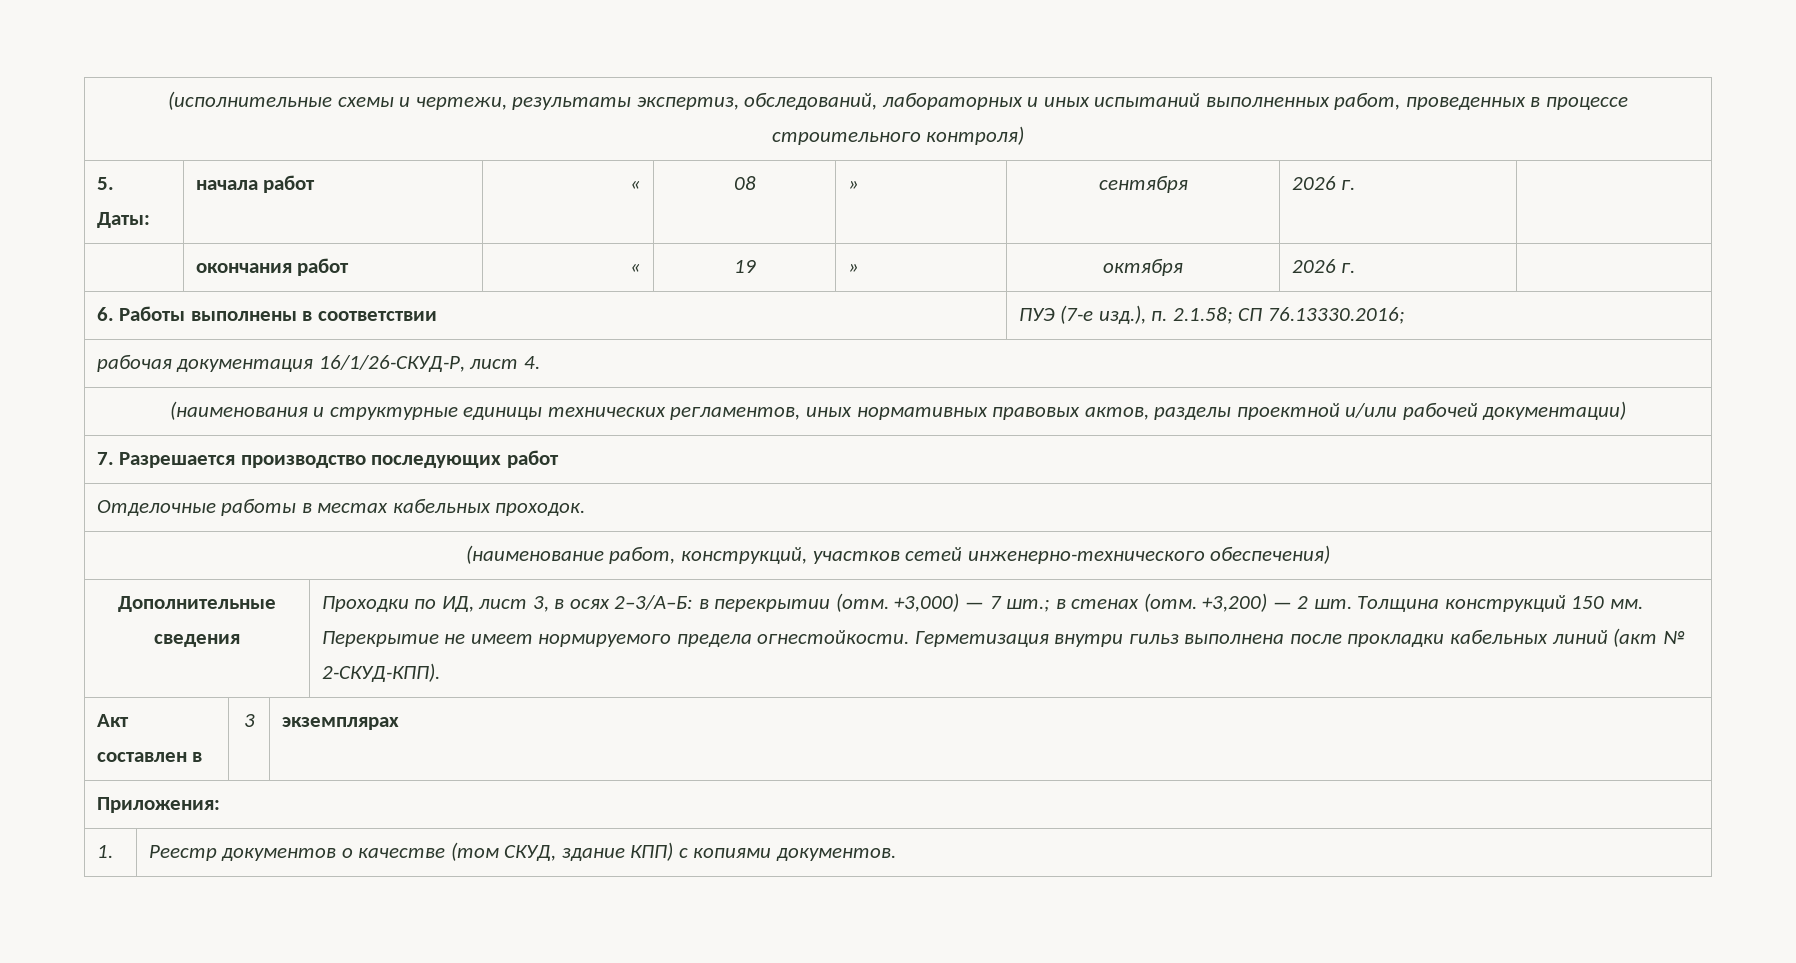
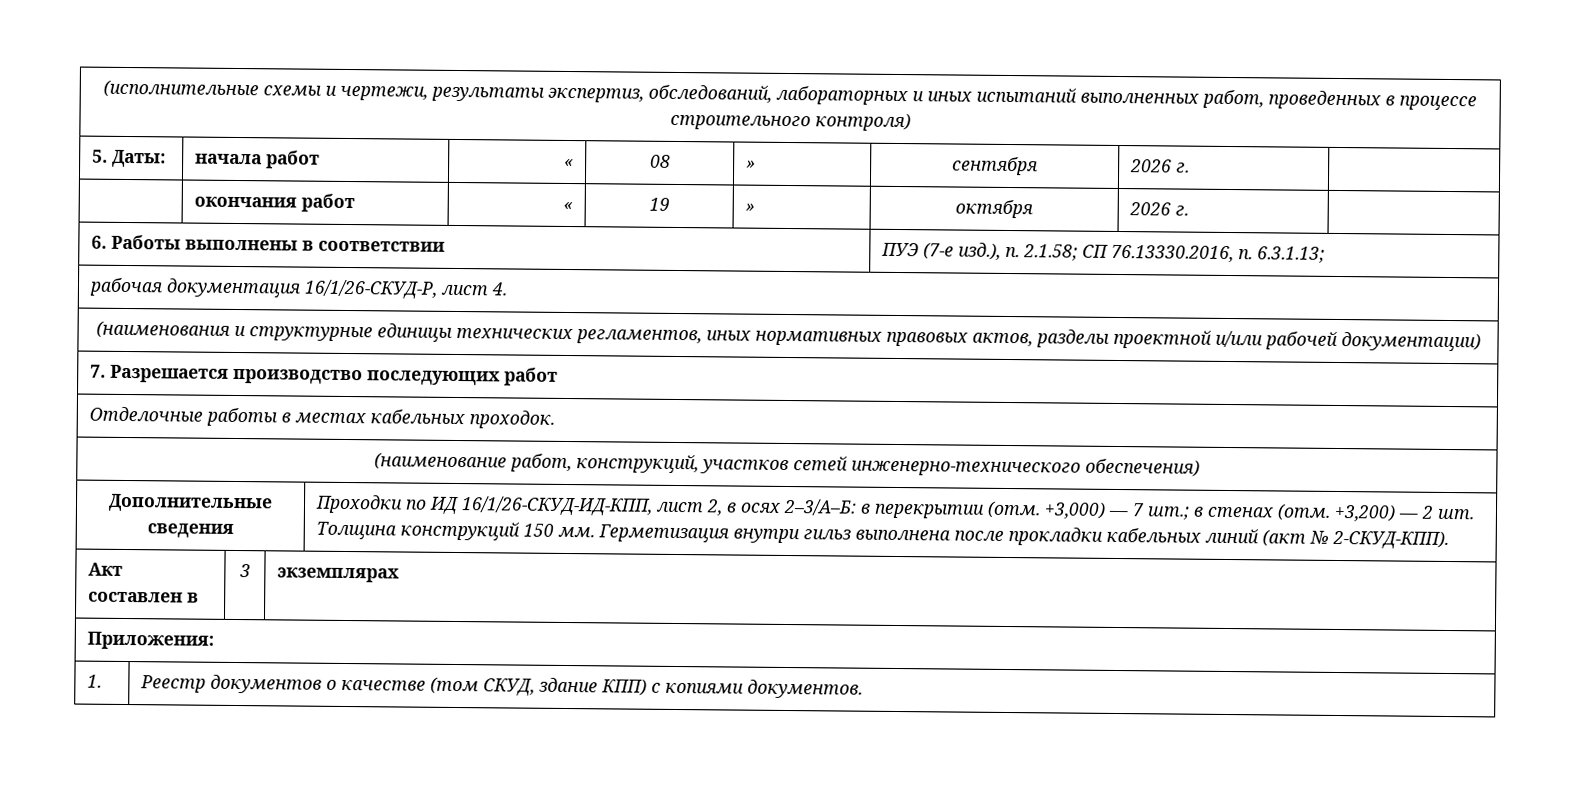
- 6. Работы выполнены в соответствии | ПУЭ (7-е изд.), п. 2.1.58; СП 76.13330.2016;
+ 6. Работы выполнены в соответствии | ПУЭ (7-е изд.), п. 2.1.58; СП 76.13330.2016, п. 6.3.1.13;
- Проходки по ИД, лист 3, в осях 2–3/А–Б: в перекрытии (отм.
+ Проходки по ИД 16/1/26-СКУД-ИД-КПП, лист 2, в осях 2–3/А–Б: в перекрытии (отм.
- Перекрытие не имеет нормируемого предела огнестойкости.

